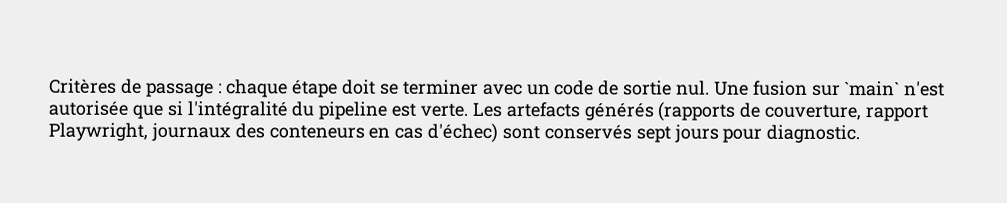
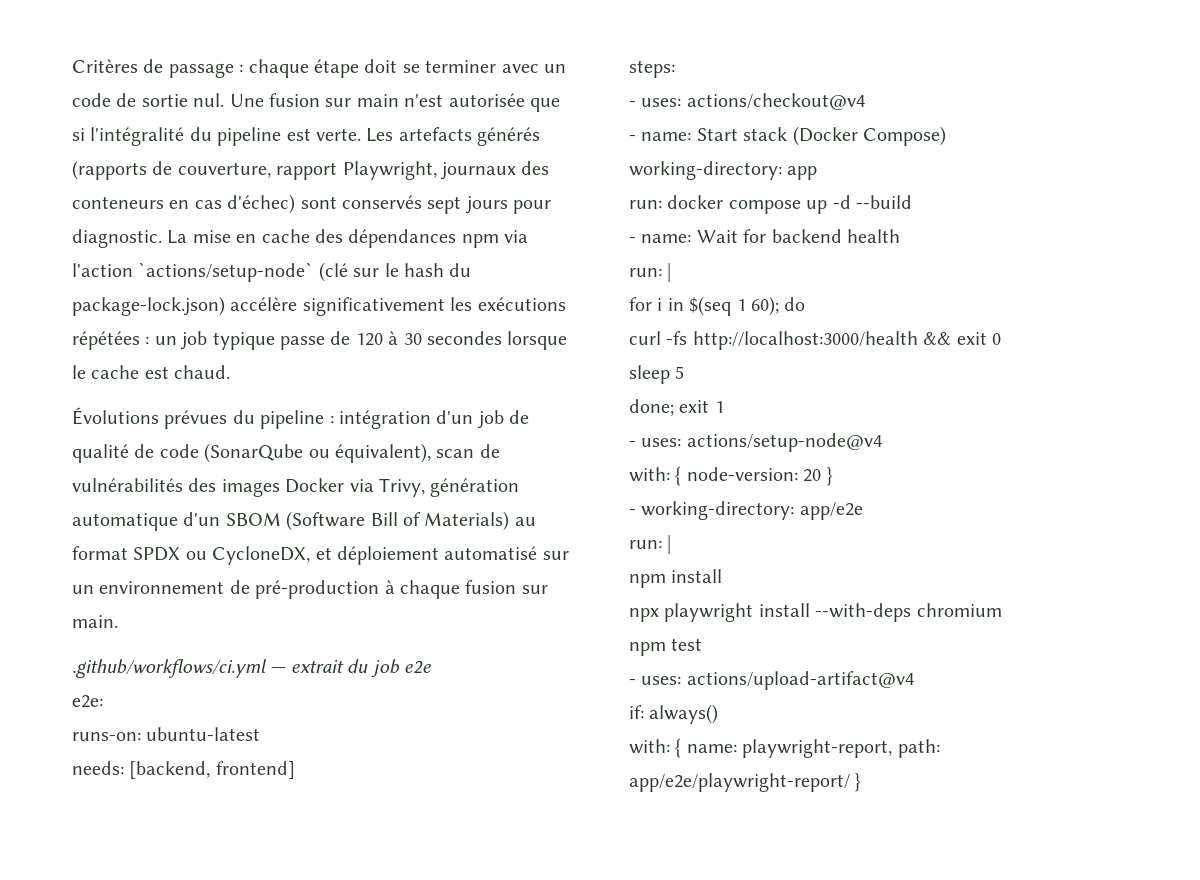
- Une fusion sur `main` n'est autorisée que si l'intégralité du pipeline est verte.
+ Une fusion sur main n'est autorisée que si l'intégralité du pipeline est verte.
+ La mise en cache des dépendances npm via l'action `actions/setup-node` (clé sur le hash du package-lock.json) accélère significativement les exécutions répétées : un job typique passe de 120 à 30 secondes lorsque le cache est chaud.
+ Évolutions prévues du pipeline : intégration d'un job de qualité de code (SonarQube ou équivalent), scan de vulnérabilités des images Docker via Trivy, génération automatique d'un SBOM (Software Bill of Materials) au format SPDX ou CycloneDX, et déploiement automatisé sur un environnement de pré-production à chaque fusion sur main.
+ .github/workflows/ci.yml — extrait du job e2e
+ e2e:
+ runs-on: ubuntu-latest
+ needs: [backend, frontend]
+ steps:
+ - uses: actions/checkout@v4
+ - name: Start stack (Docker Compose)
+ working-directory: app
+ run: docker compose up -d --build
+ - name: Wait for backend health
+ run: |
+ for i in $(seq 1 60); do
+ curl -fs http://localhost:3000/health && exit 0
+ sleep 5
+ done; exit 1
+ - uses: actions/setup-node@v4
+ with: { node-version: 20 }
+ - working-directory: app/e2e
+ run: |
+ npm install
+ npx playwright install --with-deps chromium
+ npm test
+ - uses: actions/upload-artifact@v4
+ if: always()
+ with: { name: playwright-report, path: app/e2e/playwright-report/ }

